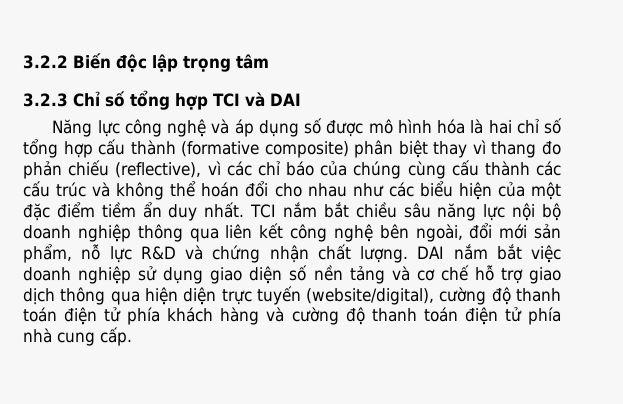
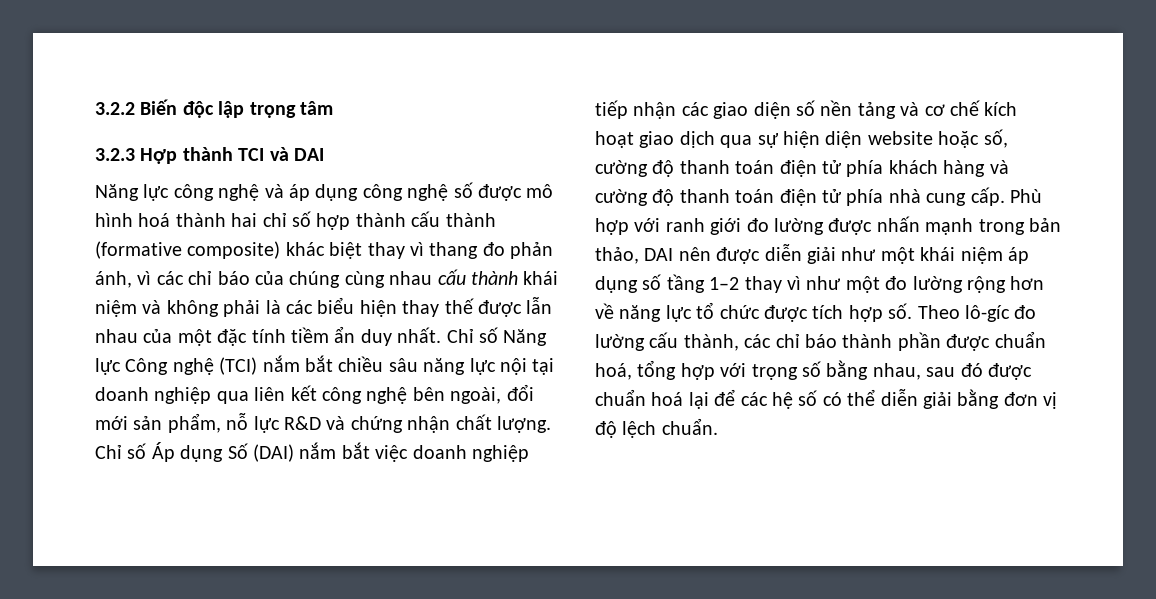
- 3.2.3 Chỉ số tổng hợp TCI và DAI
+ 3.2.3 Hợp thành TCI và DAI
- Năng lực công nghệ và áp dụng số được mô hình hóa là hai chỉ số tổng hợp cấu thành (formative composite) phân biệt thay vì thang đo phản chiếu (reflective), vì các chỉ báo của chúng cùng cấu thành các cấu trúc và không thể hoán đổi cho nhau như các biểu hiện của một đặc điểm tiềm ẩn duy nhất.
+ Năng lực công nghệ và áp dụng công nghệ số được mô hình hoá thành hai chỉ số hợp thành cấu thành (formative composite) khác biệt thay vì thang đo phản ánh, vì các chỉ báo của chúng cùng nhau cấu thành khái niệm và không phải là các biểu hiện thay thế được lẫn nhau của một đặc tính tiềm ẩn duy nhất.
- TCI nắm bắt chiều sâu năng lực nội bộ doanh nghiệp thông qua liên kết công nghệ bên ngoài, đổi mới sản phẩm, nỗ lực R&D và chứng nhận chất lượng.
+ Chỉ số Năng lực Công nghệ (TCI) nắm bắt chiều sâu năng lực nội tại doanh nghiệp qua liên kết công nghệ bên ngoài, đổi mới sản phẩm, nỗ lực R&D và chứng nhận chất lượng.
- DAI nắm bắt việc doanh nghiệp sử dụng giao diện số nền tảng và cơ chế hỗ trợ giao dịch thông qua hiện diện trực tuyến (website/digital), cường độ thanh toán điện tử phía khách hàng và cường độ thanh toán điện tử phía nhà cung cấp.
+ Chỉ số Áp dụng Số (DAI) nắm bắt việc doanh nghiệp tiếp nhận các giao diện số nền tảng và cơ chế kích hoạt giao dịch qua sự hiện diện website hoặc số, cường độ thanh toán điện tử phía khách hàng và cường độ thanh toán điện tử phía nhà cung cấp.
+ Phù hợp với ranh giới đo lường được nhấn mạnh trong bản thảo, DAI nên được diễn giải như một khái niệm áp dụng số tầng 1–2 thay vì như một đo lường rộng hơn về năng lực tổ chức được tích hợp số. Theo lô-gíc đo lường cấu thành, các chỉ báo thành phần được chuẩn hoá, tổng hợp với trọng số bằng nhau, sau đó được chuẩn hoá lại để các hệ số có thể diễn giải bằng đơn vị độ lệch chuẩn.

